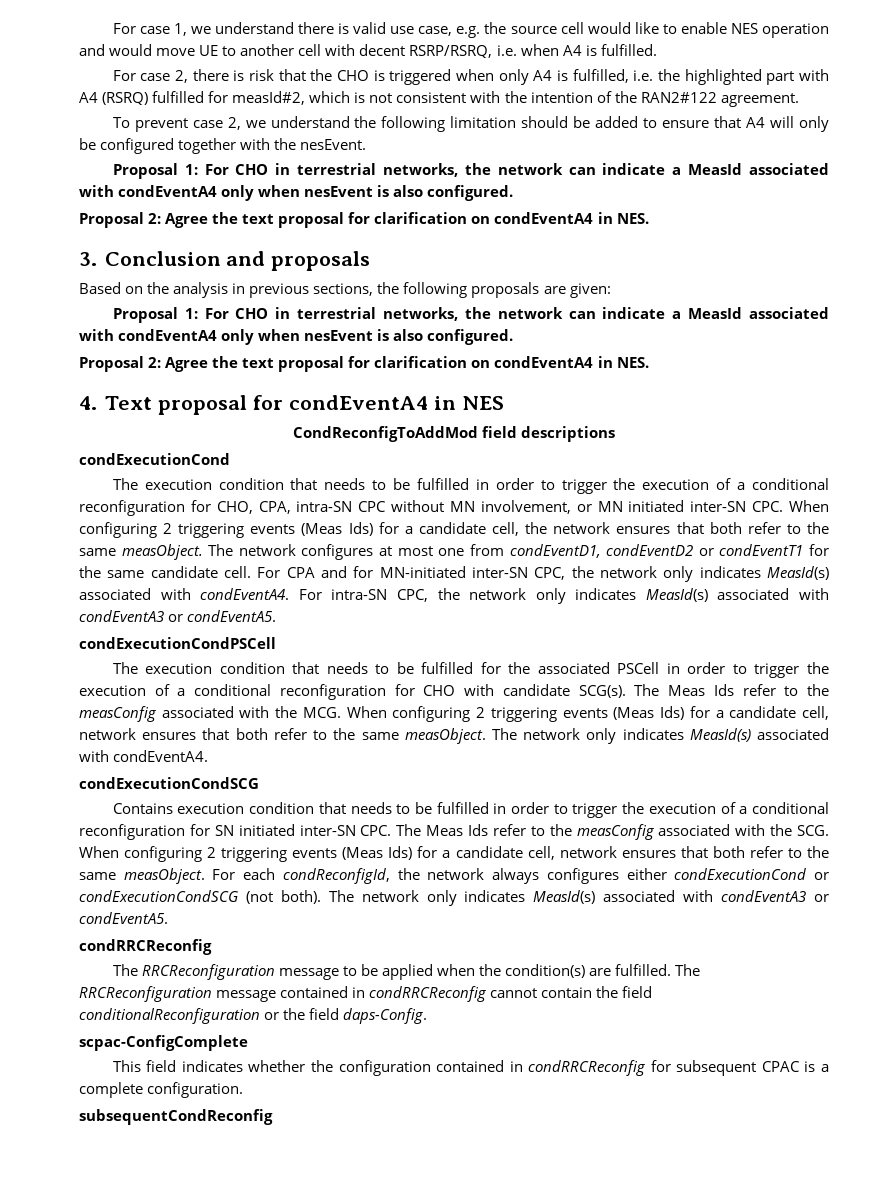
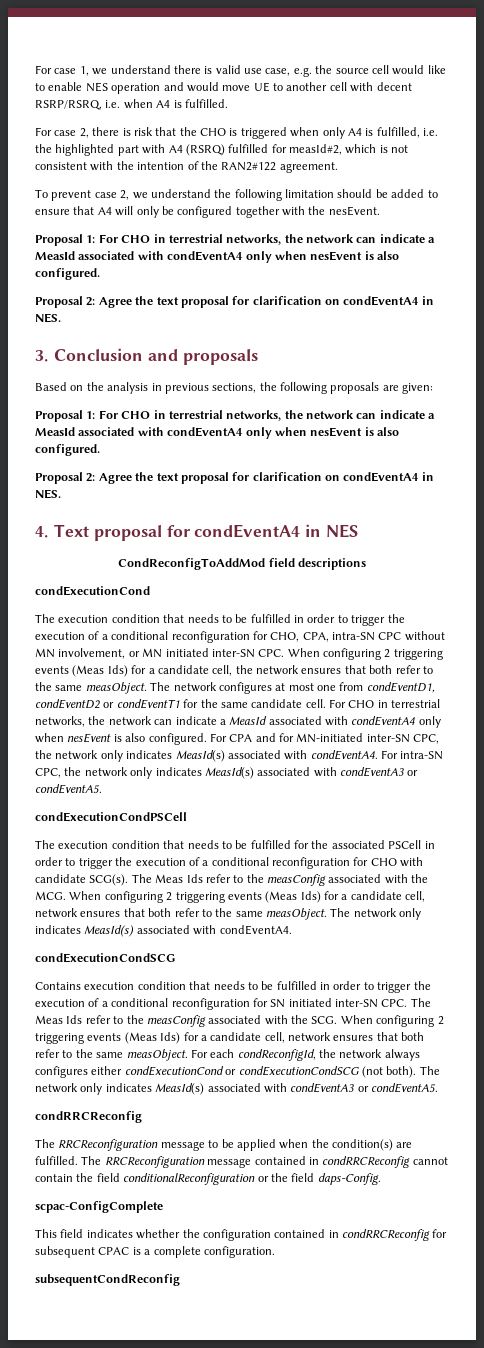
- For CPA and for MN-initiated inter-SN CPC, the network only indicates MeasId(s) associated with condEventA4.
+ For CHO in terrestrial networks, the network can indicate a MeasId associated with condEventA4 only when nesEvent is also configured. For CPA and for MN-initiated inter-SN CPC, the network only indicates MeasId(s) associated with condEventA4.

